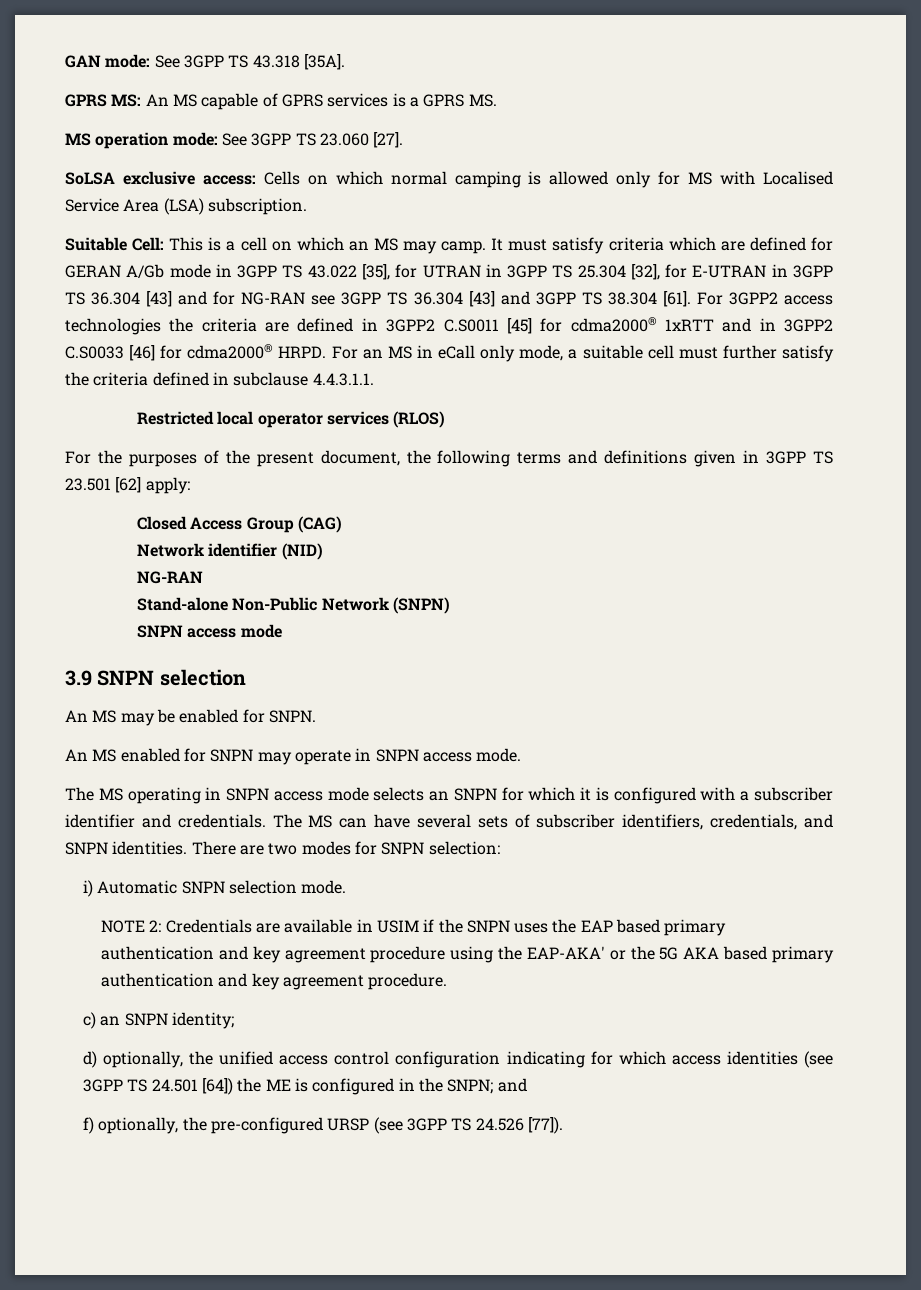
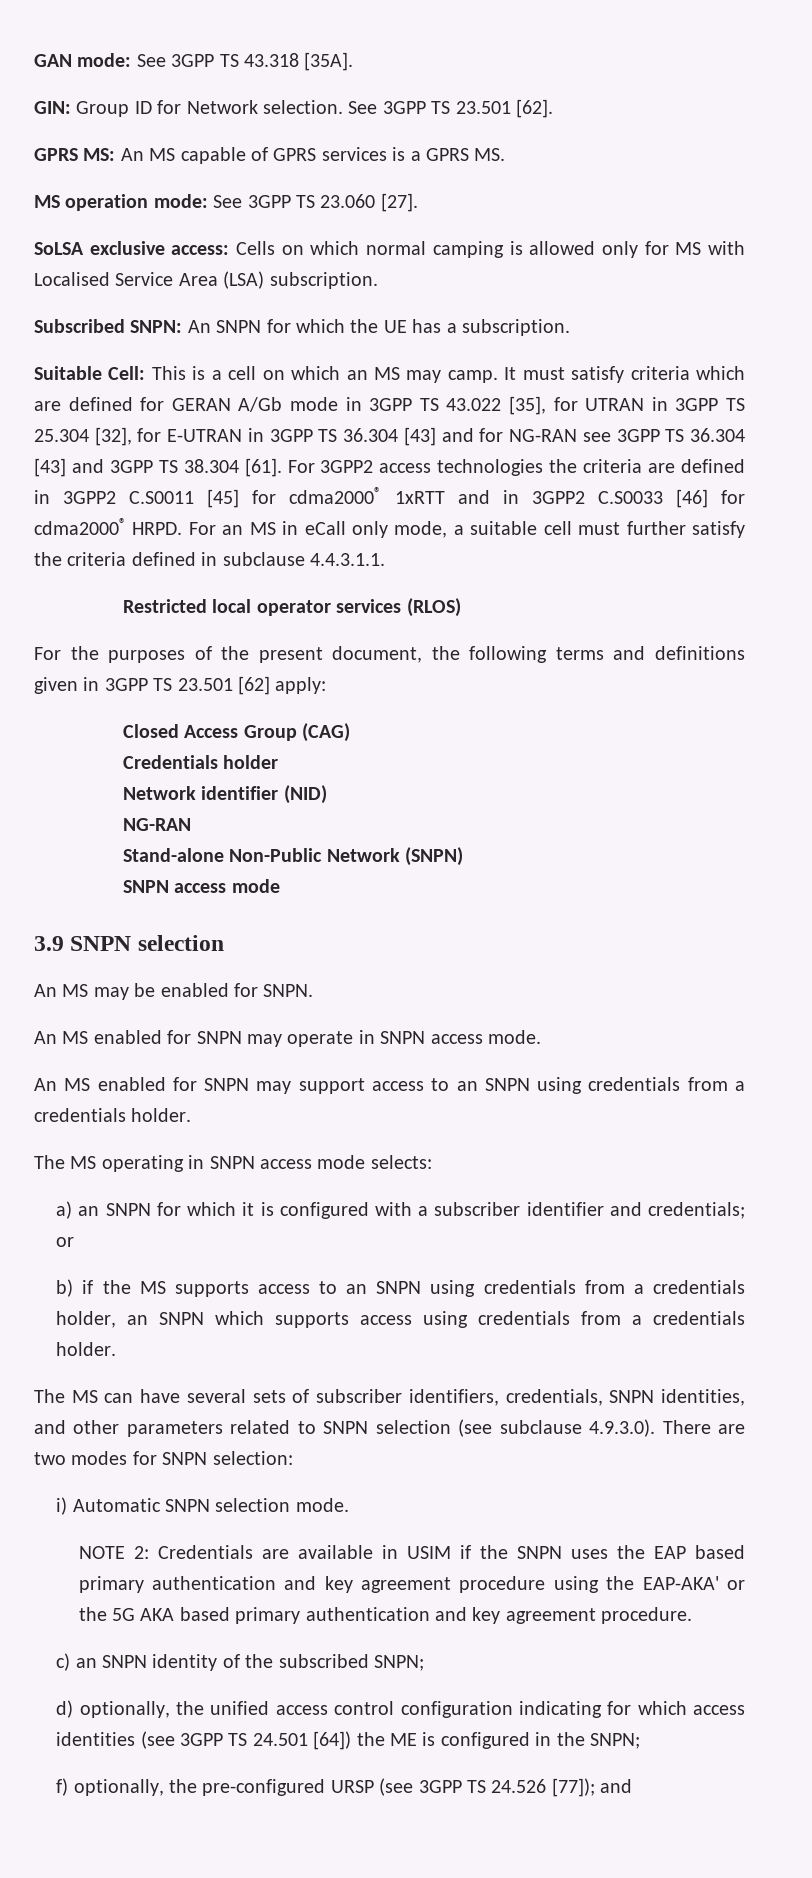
+ GIN: Group ID for Network selection. See 3GPP TS 23.501 [62].
+ Subscribed SNPN: An SNPN for which the UE has a subscription.
+ Credentials holder
+ An MS enabled for SNPN may support access to an SNPN using credentials from a credentials holder.
- The MS operating in SNPN access mode selects an SNPN for which it is configured with a subscriber identifier and credentials. The MS can have several sets of subscriber identifiers, credentials, and SNPN identities. There are two modes for SNPN selection:
+ The MS operating in SNPN access mode selects:
+ a) an SNPN for which it is configured with a subscriber identifier and credentials; or
+ b) if the MS supports access to an SNPN using credentials from a credentials holder, an SNPN which supports access using credentials from a credentials holder.
+ The MS can have several sets of subscriber identifiers, credentials, SNPN identities, and other parameters related to SNPN selection (see subclause 4.9.3.0). There are two modes for SNPN selection:
- c) an SNPN identity;
+ c) an SNPN identity of the subscribed SNPN;
- d) optionally, the unified access control configuration indicating for which access identities (see 3GPP TS 24.501 [64]) the ME is configured in the SNPN; and
+ d) optionally, the unified access control configuration indicating for which access identities (see 3GPP TS 24.501 [64]) the ME is configured in the SNPN;
- f) optionally, the pre-configured URSP (see 3GPP TS 24.526 [77]).
+ f) optionally, the pre-configured URSP (see 3GPP TS 24.526 [77]); and

